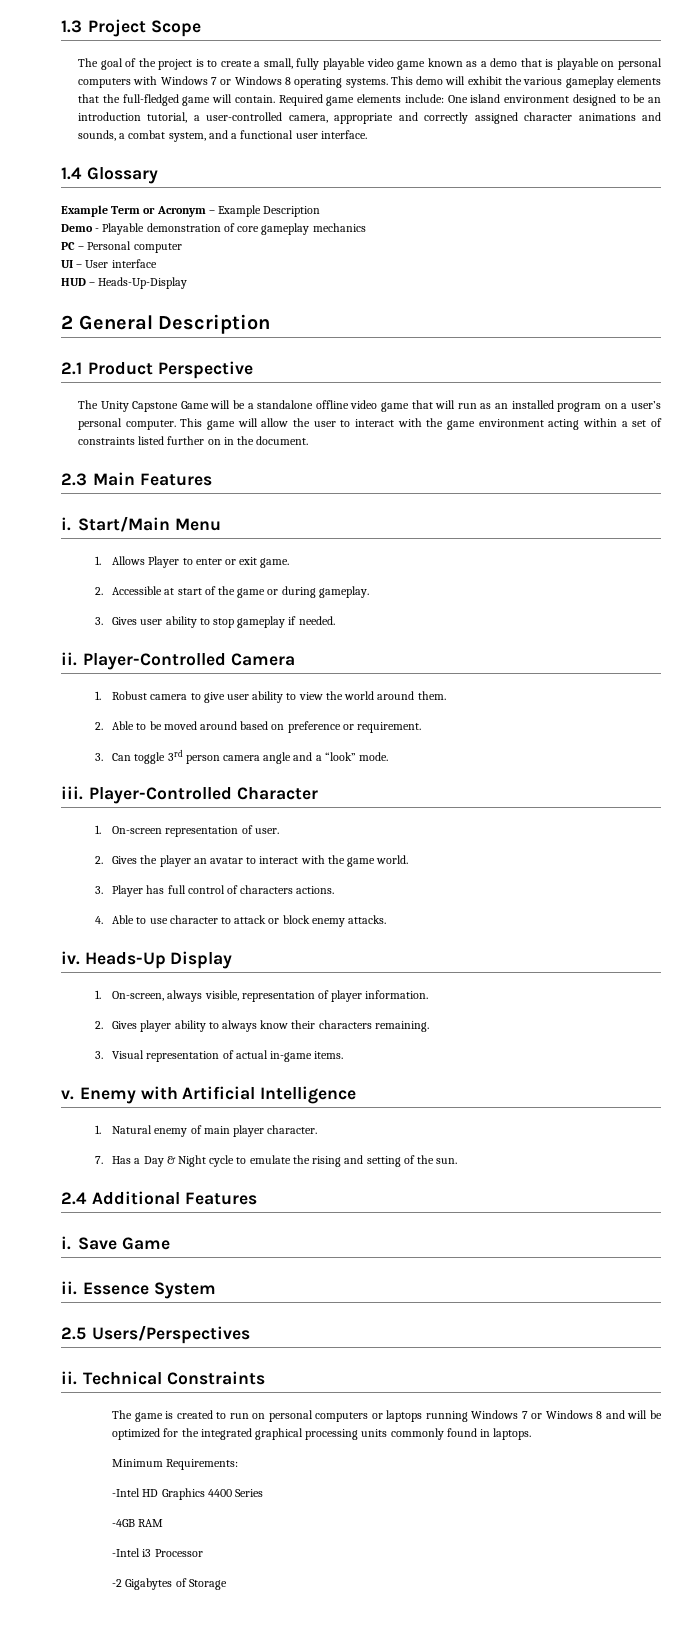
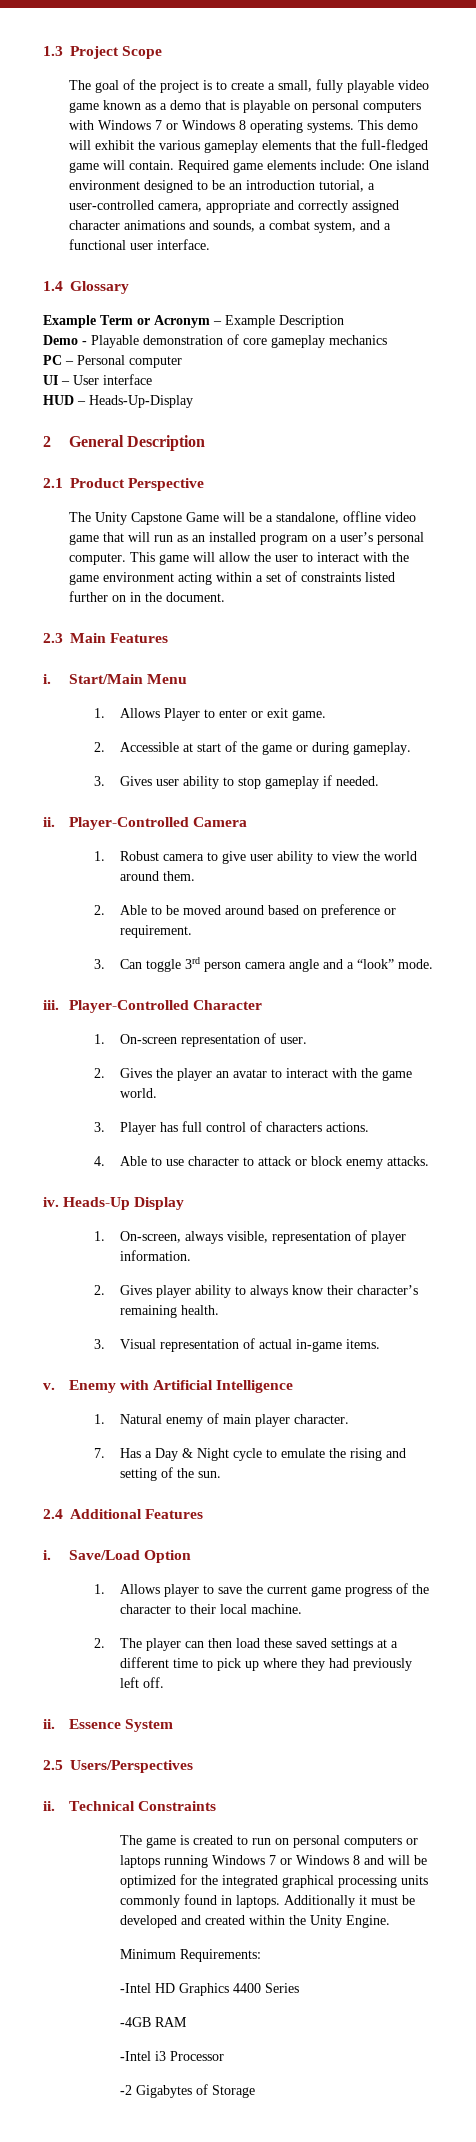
- The Unity Capstone Game will be a standalone offline video game that will run as an installed program on a user’s personal computer.
+ The Unity Capstone Game will be a standalone, offline video game that will run as an installed program on a user’s personal computer.
- 2. Gives player ability to always know their characters remaining.
+ 2. Gives player ability to always know their character’s remaining health.
- Save Game
+ Save/Load Option
+ 1. Allows player to save the current game progress of the character to their local machine.
+ 2. The player can then load these saved settings at a different time to pick up where they had previously left off.
+ Additionally it must be developed and created within the Unity Engine.

